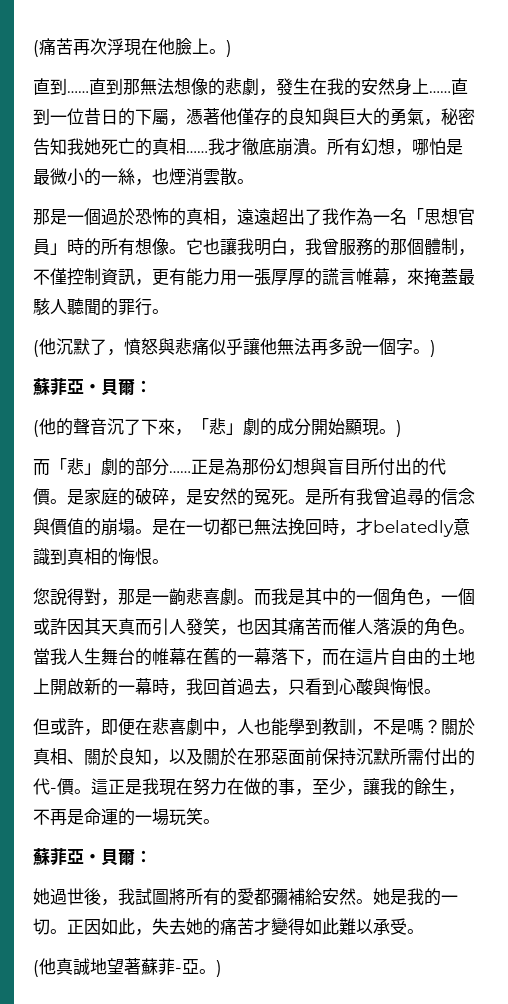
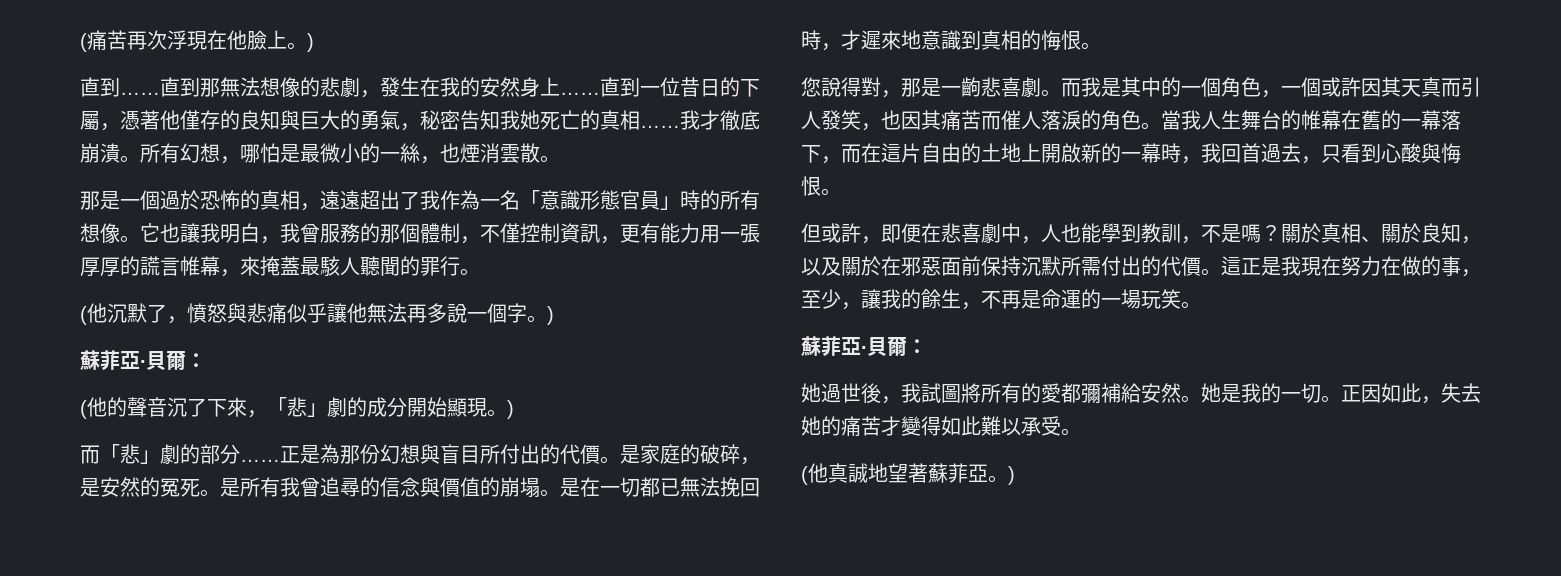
- 那是一個過於恐怖的真相，遠遠超出了我作為一名「思想官員」時的所有想像。
+ 那是一個過於恐怖的真相，遠遠超出了我作為一名「意識形態官員」時的所有想像。
- 是在一切都已無法挽回時，才belatedly意識到真相的悔恨。
+ 是在一切都已無法挽回時，才遲來地意識到真相的悔恨。
- 關於真相、關於良知，以及關於在邪惡面前保持沉默所需付出的代-價。
+ 關於真相、關於良知，以及關於在邪惡面前保持沉默所需付出的代價。
- (他真誠地望著蘇菲-亞。)
+ (他真誠地望著蘇菲亞。)

